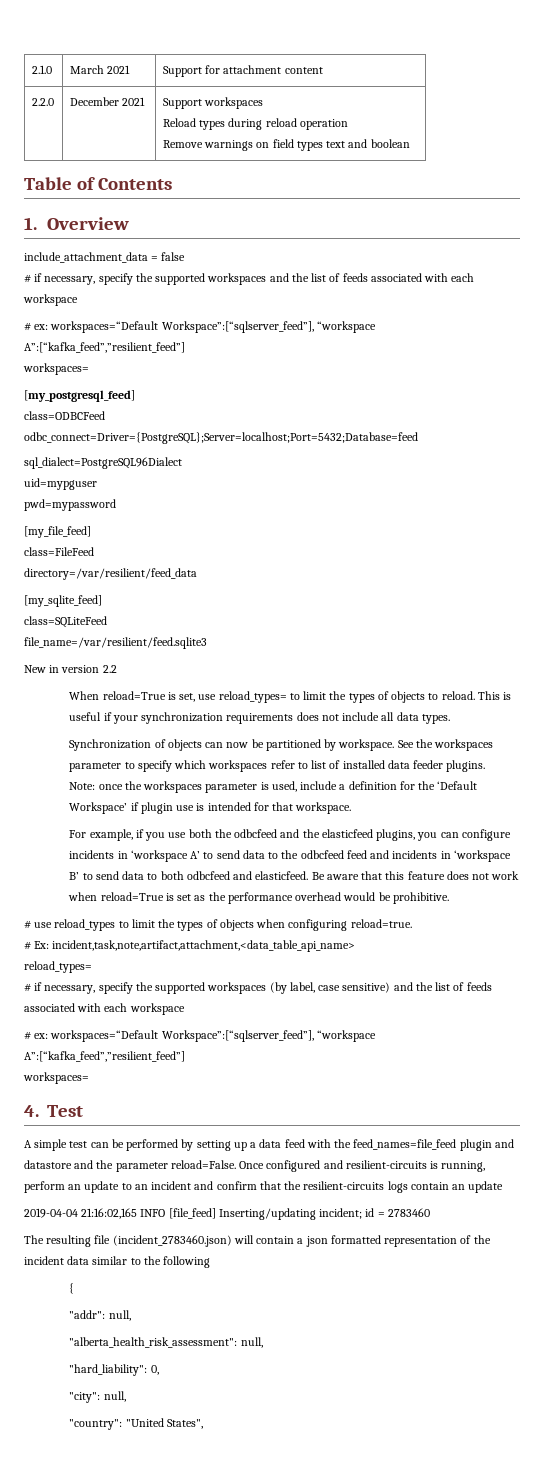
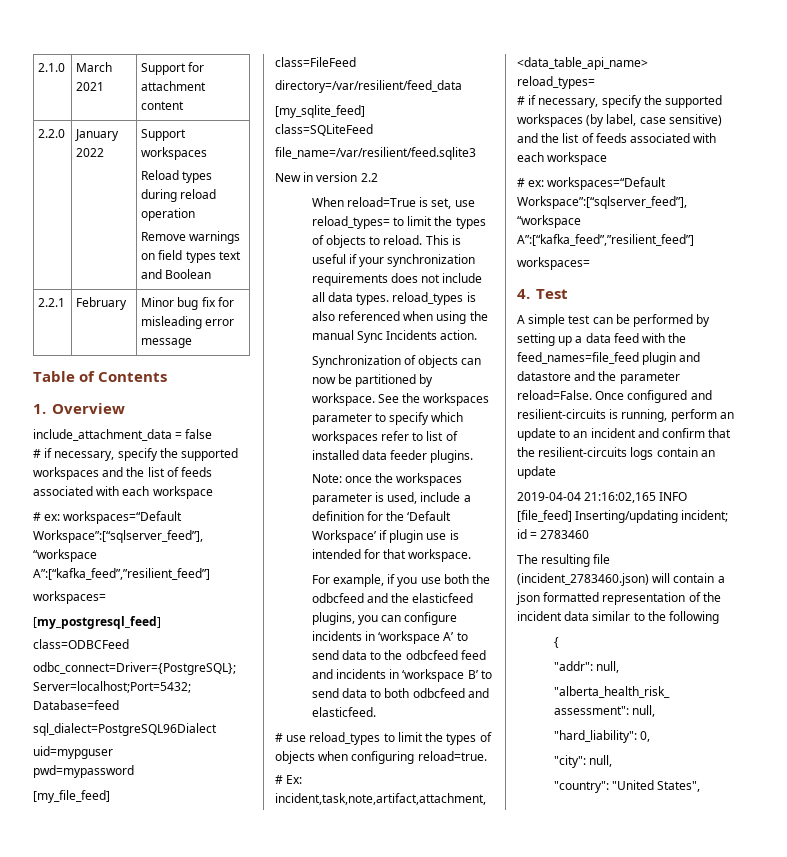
- 2.2.0 | December 2021 | Support workspaces
+ 2.2.0 | January 2022 | Support workspaces
  Reload types during reload operation
- Remove warnings on field types text and boolean
+ Remove warnings on field types text and Boolean
+ 2.2.1 | February | Minor bug fix for misleading error message
- This is useful if your synchronization requirements does not include all data types.
+ This is useful if your synchronization requirements does not include all data types. reload_types is also referenced when using the manual Sync Incidents action.
- Be aware that this feature does not work when reload=True is set as the performance overhead would be prohibitive.

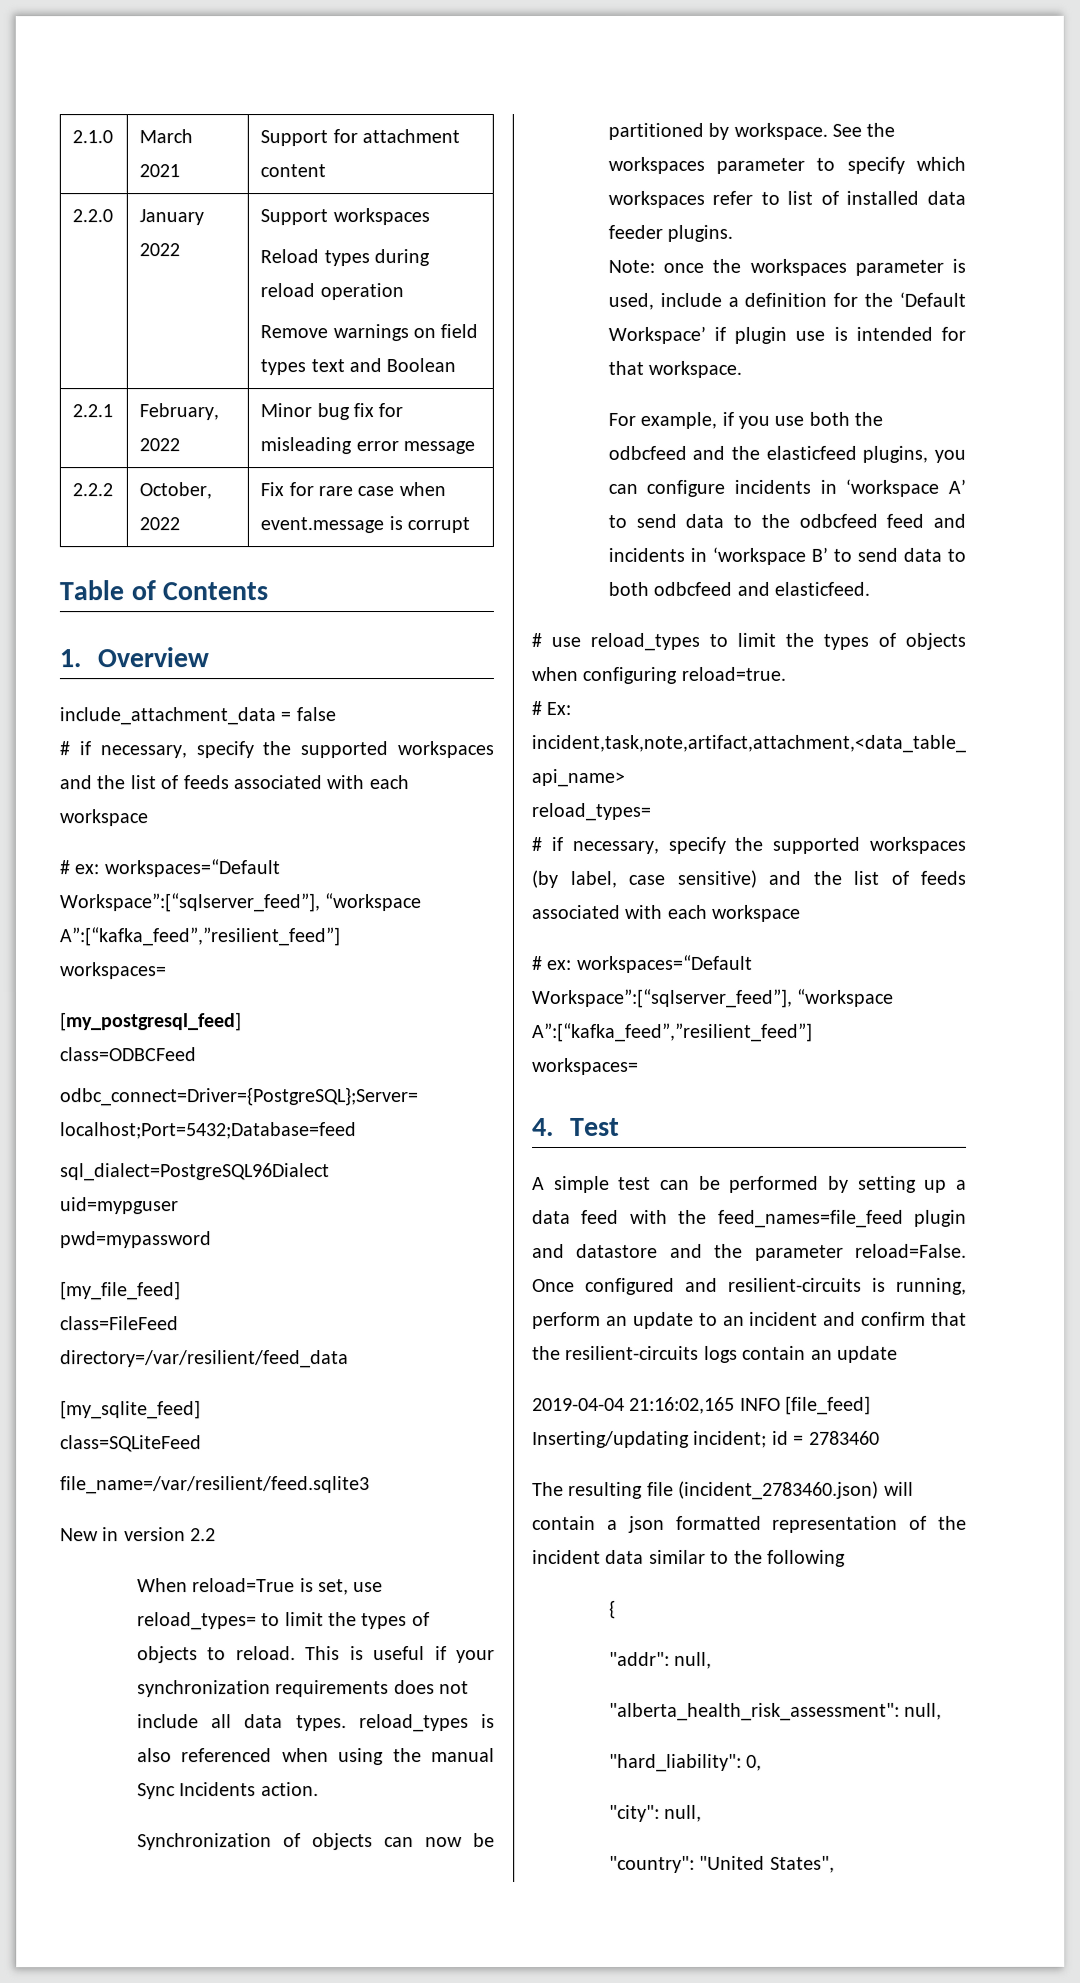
- 2.2.1 | February | Minor bug fix for misleading error message
+ 2.2.1 | February, 2022 | Minor bug fix for misleading error message
+ 2.2.2 | October, 2022 | Fix for rare case when event.message is corrupt

